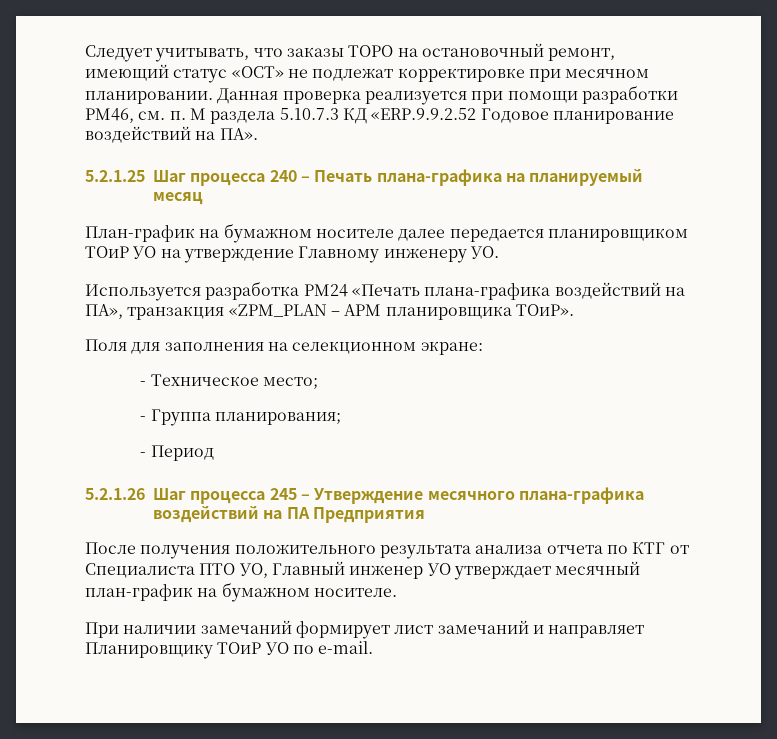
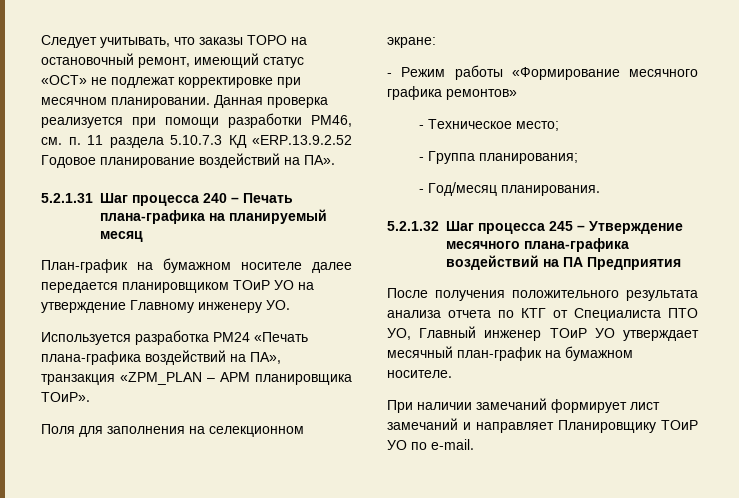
- Данная проверка реализуется при помощи разработки PM46, см. п. М раздела 5.10.7.3 КД «ERP.9.9.2.52 Годовое планирование воздействий на ПА».
+ Данная проверка реализуется при помощи разработки PM46, см. п. 11 раздела 5.10.7.3 КД «ERP.13.9.2.52 Годовое планирование воздействий на ПА».
- 5.2.1.25 Шаг процесса 240 – Печать плана-графика на планируемый месяц
+ 5.2.1.31 Шаг процесса 240 – Печать плана-графика на планируемый месяц
+ - Режим работы «Формирование месячного графика ремонтов»
- - Период
- 5.2.1.26 Шаг процесса 245 – Утверждение месячного плана-графика воздействий на ПА Предприятия
+ - Год/месяц планирования.
+ 5.2.1.32 Шаг процесса 245 – Утверждение месячного плана-графика воздействий на ПА Предприятия
- После получения положительного результата анализа отчета по КТГ от Специалиста ПТО УО, Главный инженер УО утверждает месячный план-график на бумажном носителе.
+ После получения положительного результата анализа отчета по КТГ от Специалиста ПТО УО, Главный инженер ТОиР УО утверждает месячный план-график на бумажном носителе.

